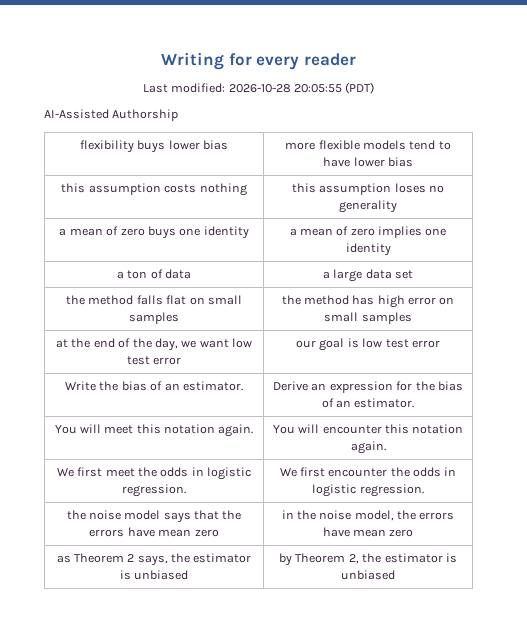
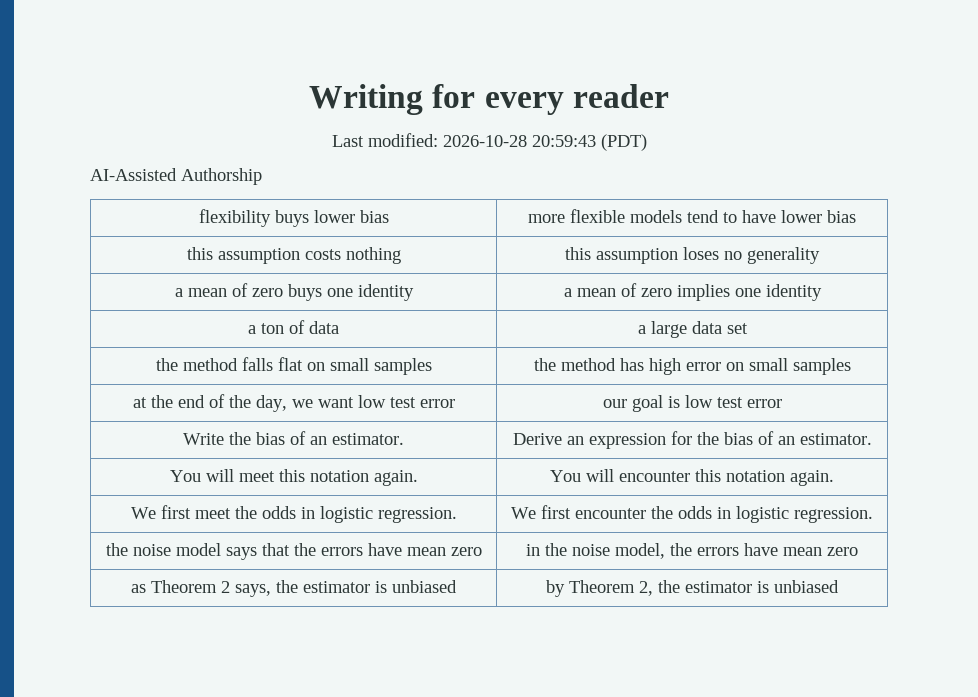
- Last modified: 2026-10-28 20:05:55 (PDT)
+ Last modified: 2026-10-28 20:59:43 (PDT)

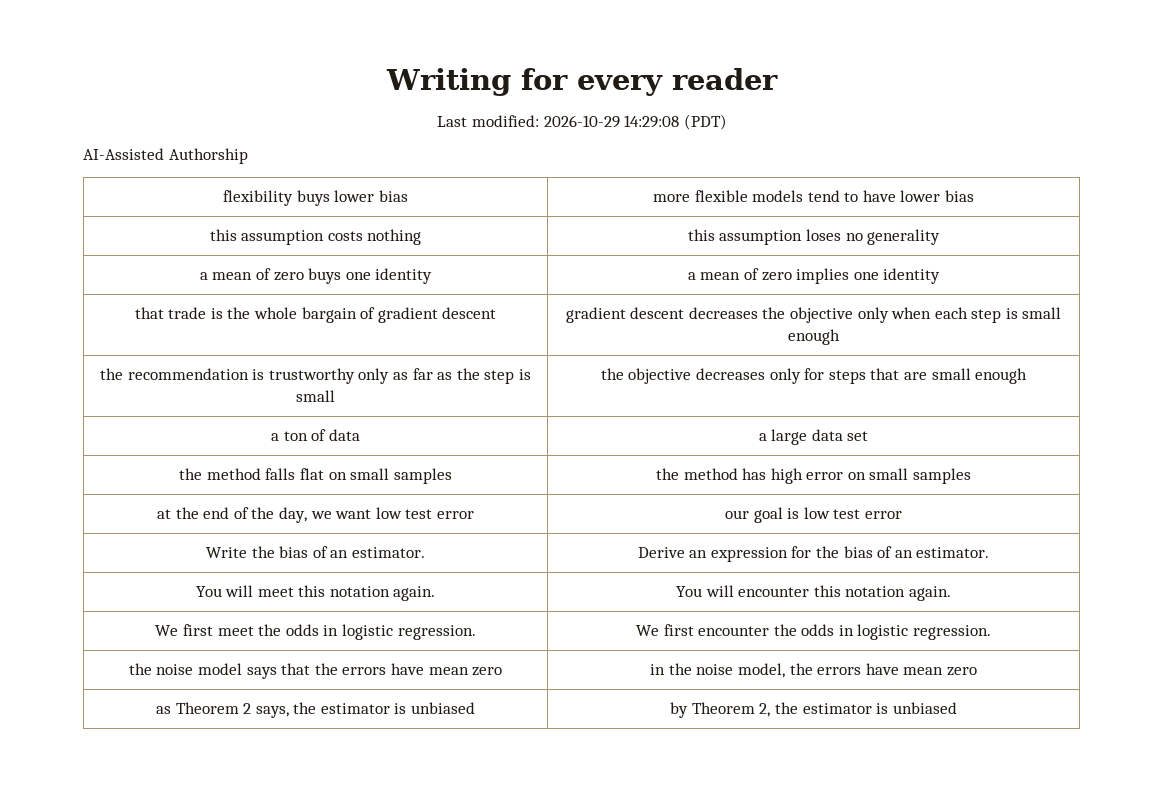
- Last modified: 2026-10-28 20:59:43 (PDT)
+ Last modified: 2026-10-29 14:29:08 (PDT)
+ that trade is the whole bargain of gradient descent | gradient descent decreases the objective only when each step is small enough
+ the recommendation is trustworthy only as far as the step is small | the objective decreases only for steps that are small enough

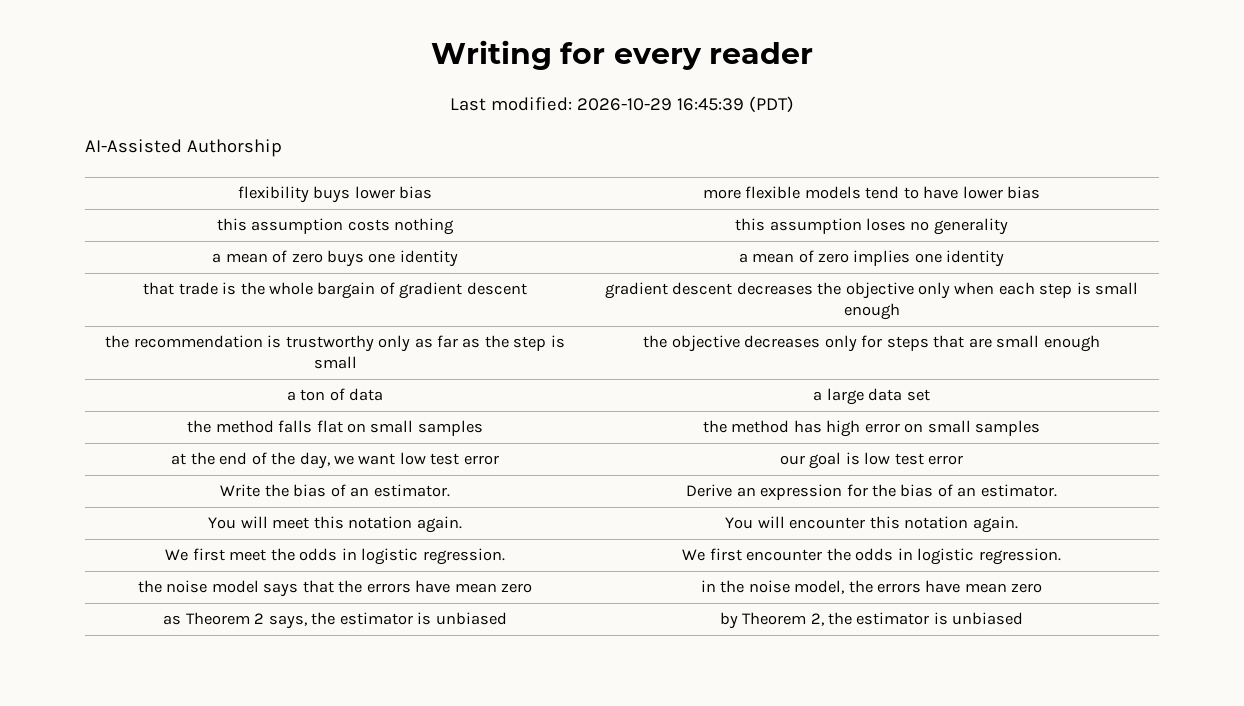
- Last modified: 2026-10-29 14:29:08 (PDT)
+ Last modified: 2026-10-29 16:45:39 (PDT)

